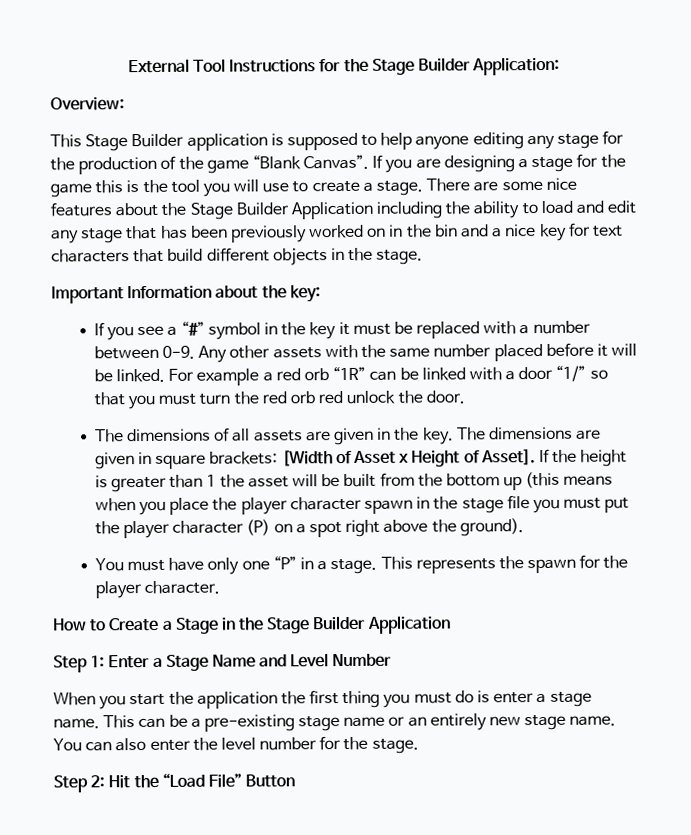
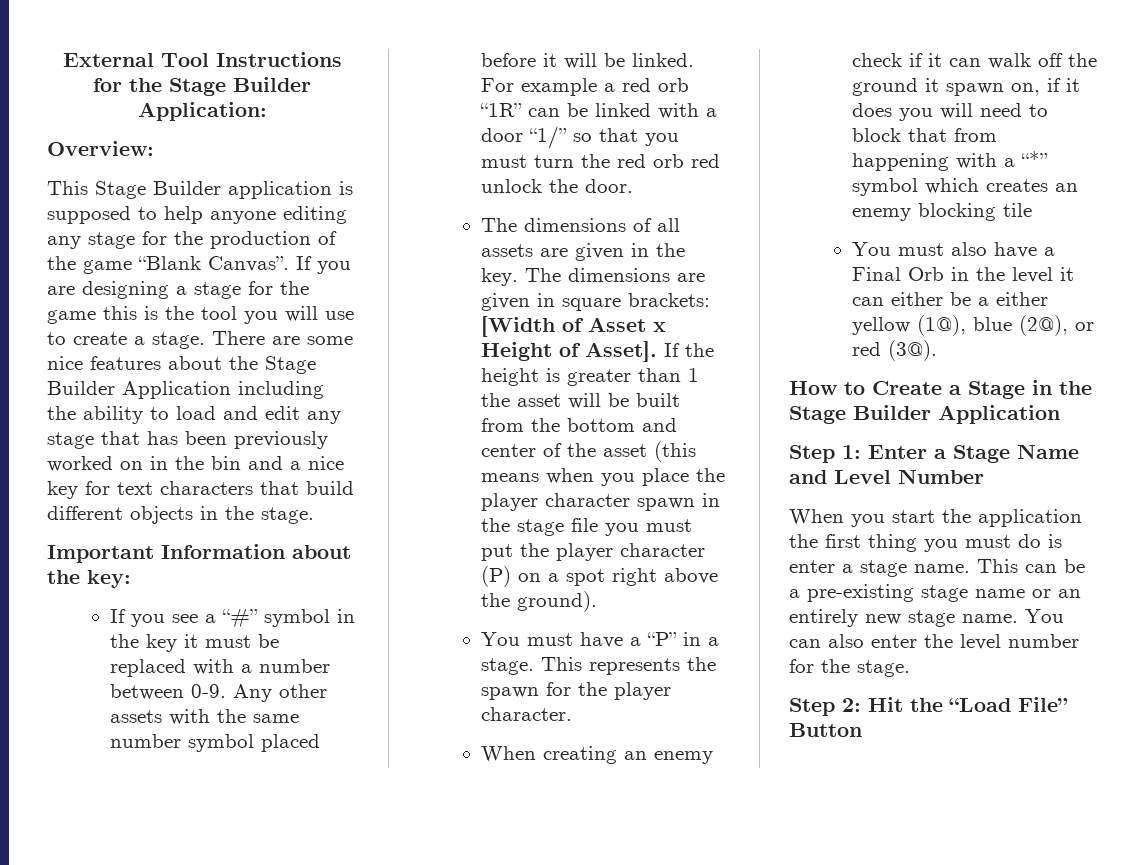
- Any other assets with the same number placed before it will be linked.
+ Any other assets with the same number symbol placed before it will be linked.
- If the height is greater than 1 the asset will be built from the bottom up (this means when you place the player character spawn in the stage file you must put the player character (P) on a spot right above the ground).
+ If the height is greater than 1 the asset will be built from the bottom and center of the asset (this means when you place the player character spawn in the stage file you must put the player character (P) on a spot right above the ground).
- You must have only one “P” in a stage.
+ You must have a “P” in a stage.
+ When creating an enemy check if it can walk off the ground it spawn on, if it does you will need to block that from happening with a “*” symbol which creates an enemy blocking tile
+ You must also have a Final Orb in the level it can either be a either yellow (1@), blue (2@), or red (3@).

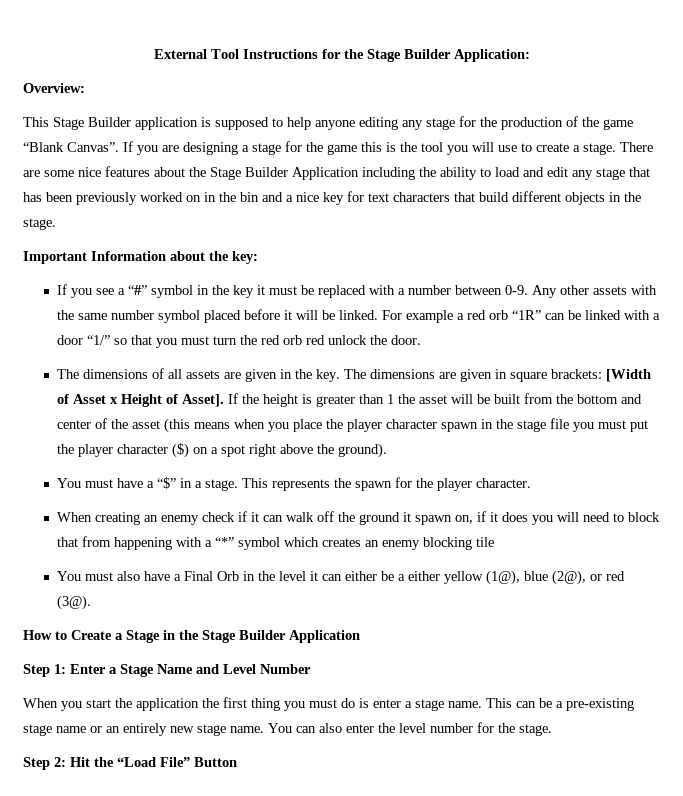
- If the height is greater than 1 the asset will be built from the bottom and center of the asset (this means when you place the player character spawn in the stage file you must put the player character (P) on a spot right above the ground).
+ If the height is greater than 1 the asset will be built from the bottom and center of the asset (this means when you place the player character spawn in the stage file you must put the player character ($) on a spot right above the ground).
- You must have a “P” in a stage.
+ You must have a “$” in a stage.

